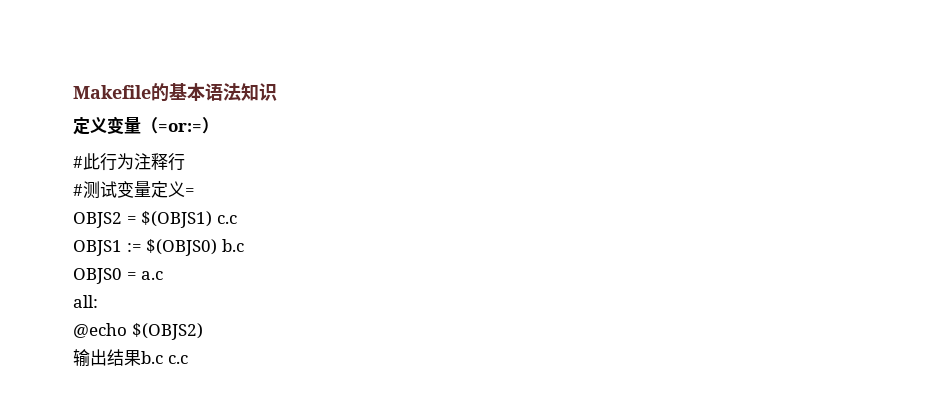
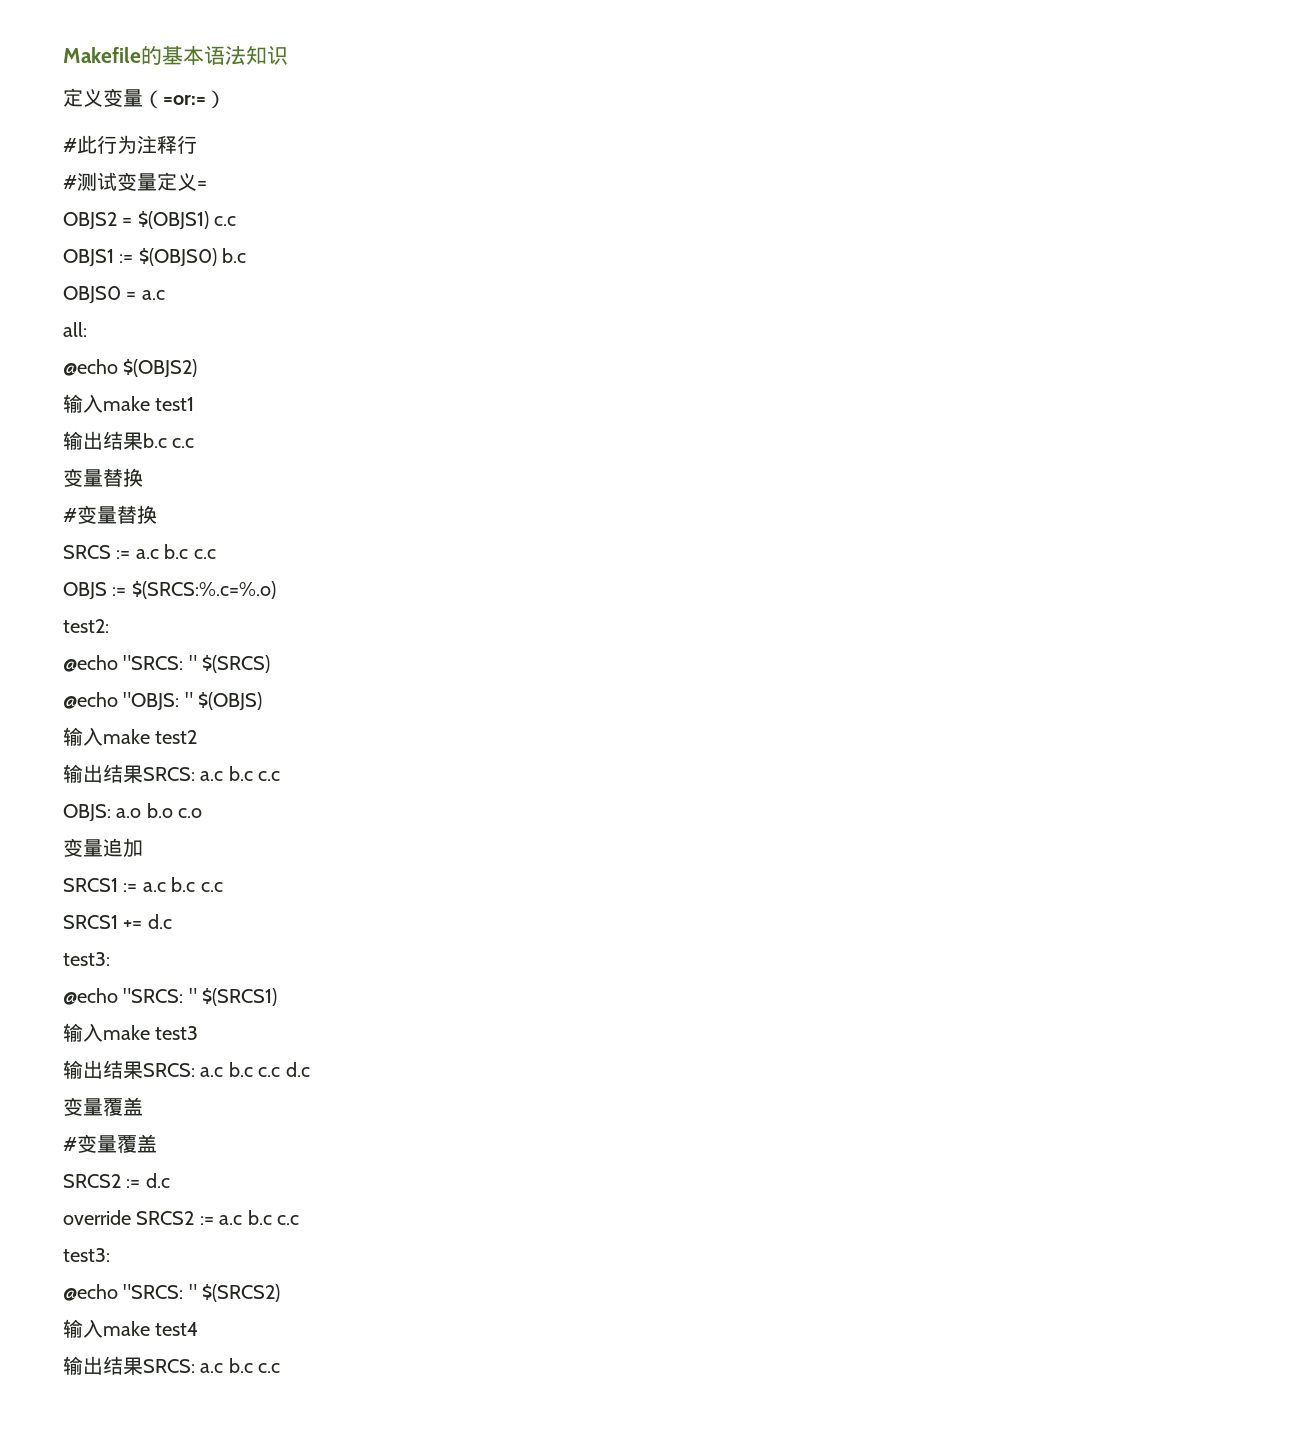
+ 输入make test1
  输出结果b.c c.c
+ 变量替换
+ #变量替换
+ SRCS := a.c b.c c.c
+ OBJS := $(SRCS:%.c=%.o)
+ test2:
+ @echo "SRCS: " $(SRCS)
+ @echo "OBJS: " $(OBJS)
+ 输入make test2
+ 输出结果SRCS: a.c b.c c.c
+ OBJS: a.o b.o c.o
+ 变量追加
+ SRCS1 := a.c b.c c.c
+ SRCS1 += d.c
+ test3:
+ @echo "SRCS: " $(SRCS1)
+ 输入make test3
+ 输出结果SRCS: a.c b.c c.c d.c
+ 变量覆盖
+ #变量覆盖
+ SRCS2 := d.c
+ override SRCS2 := a.c b.c c.c
+ test3:
+ @echo "SRCS: " $(SRCS2)
+ 输入make test4
+ 输出结果SRCS: a.c b.c c.c

